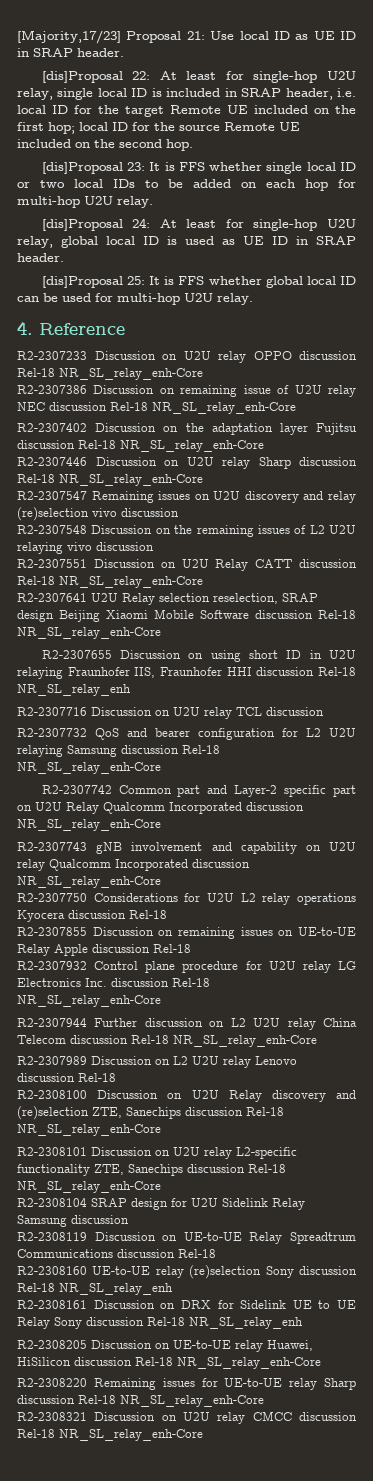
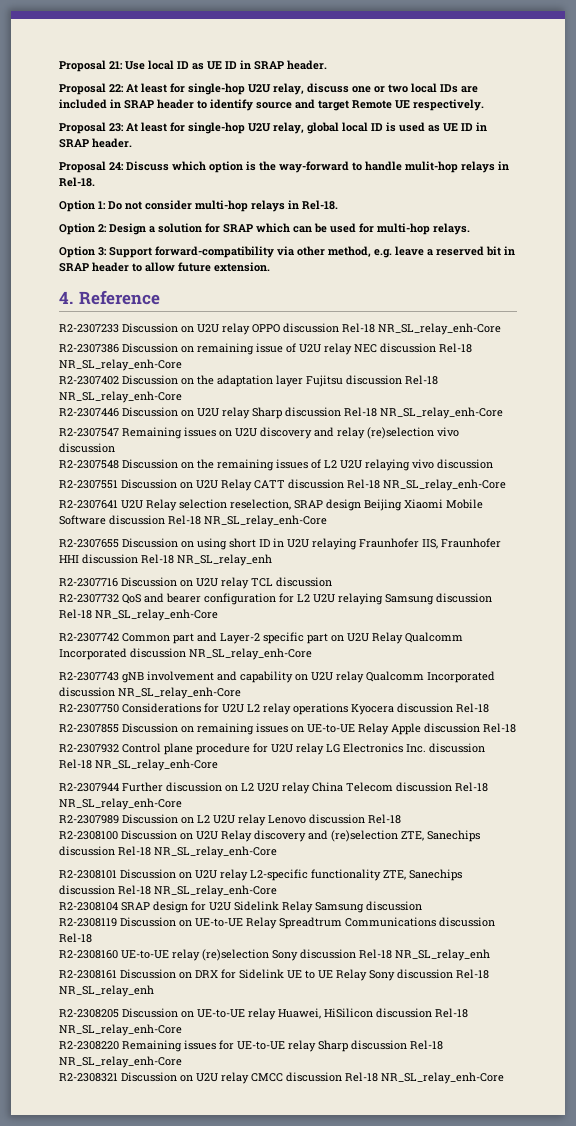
- [Majority,17/23] Proposal 21: Use local ID as UE ID in SRAP header.
+ Proposal 21: Use local ID as UE ID in SRAP header.
- [dis]Proposal 22: At least for single-hop U2U relay, single local ID is included in SRAP header, i.e. local ID for the target Remote UE included on the first hop; local ID for the source Remote UE included on the second hop.
- [dis]Proposal 23: It is FFS whether single local ID or two local IDs to be added on each hop for multi-hop U2U relay.
- [dis]Proposal 24: At least for single-hop U2U relay, global local ID is used as UE ID in SRAP header.
+ Proposal 22: At least for single-hop U2U relay, discuss one or two local IDs are included in SRAP header to identify source and target Remote UE respectively.
+ Proposal 23: At least for single-hop U2U relay, global local ID is used as UE ID in SRAP header.
- [dis]Proposal 25: It is FFS whether global local ID can be used for multi-hop U2U relay.
+ Proposal 24: Discuss which option is the way-forward to handle mulit-hop relays in Rel-18.
+ Option 1: Do not consider multi-hop relays in Rel-18.
+ Option 2: Design a solution for SRAP which can be used for multi-hop relays.
+ Option 3: Support forward-compatibility via other method, e.g. leave a reserved bit in SRAP header to allow future extension.

